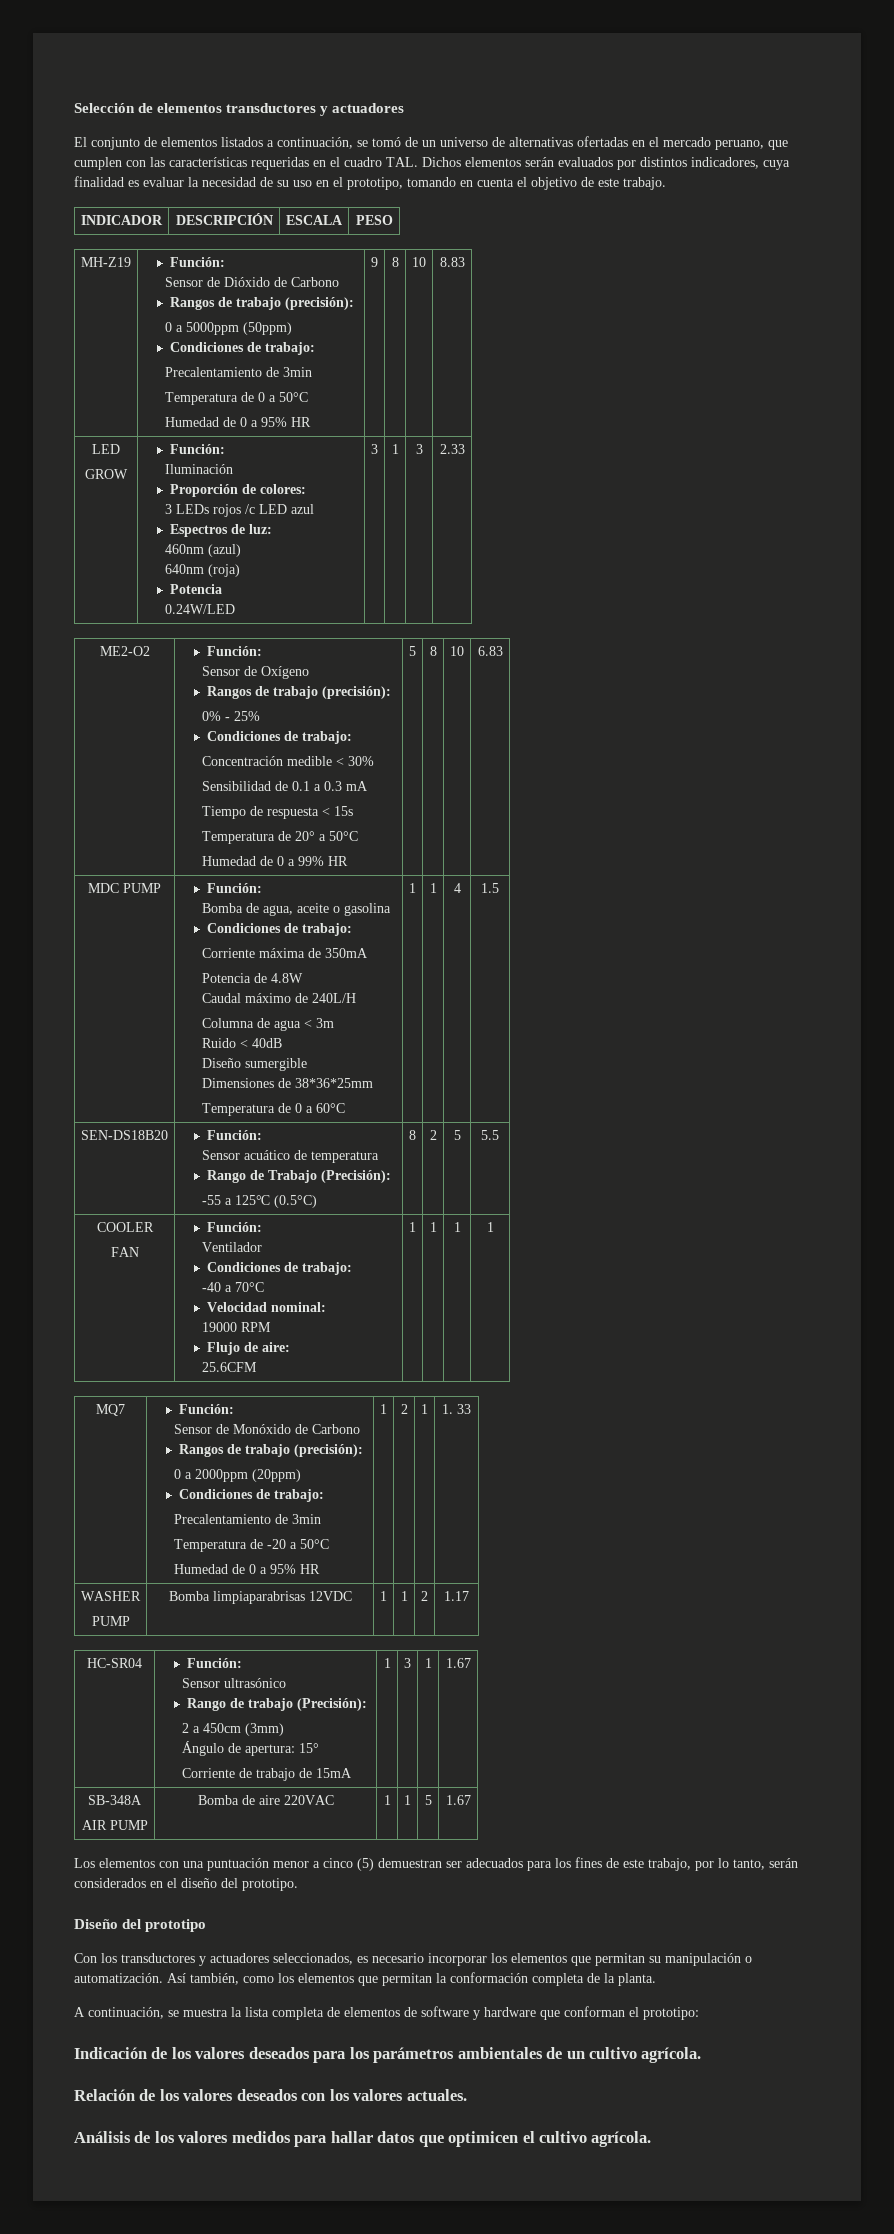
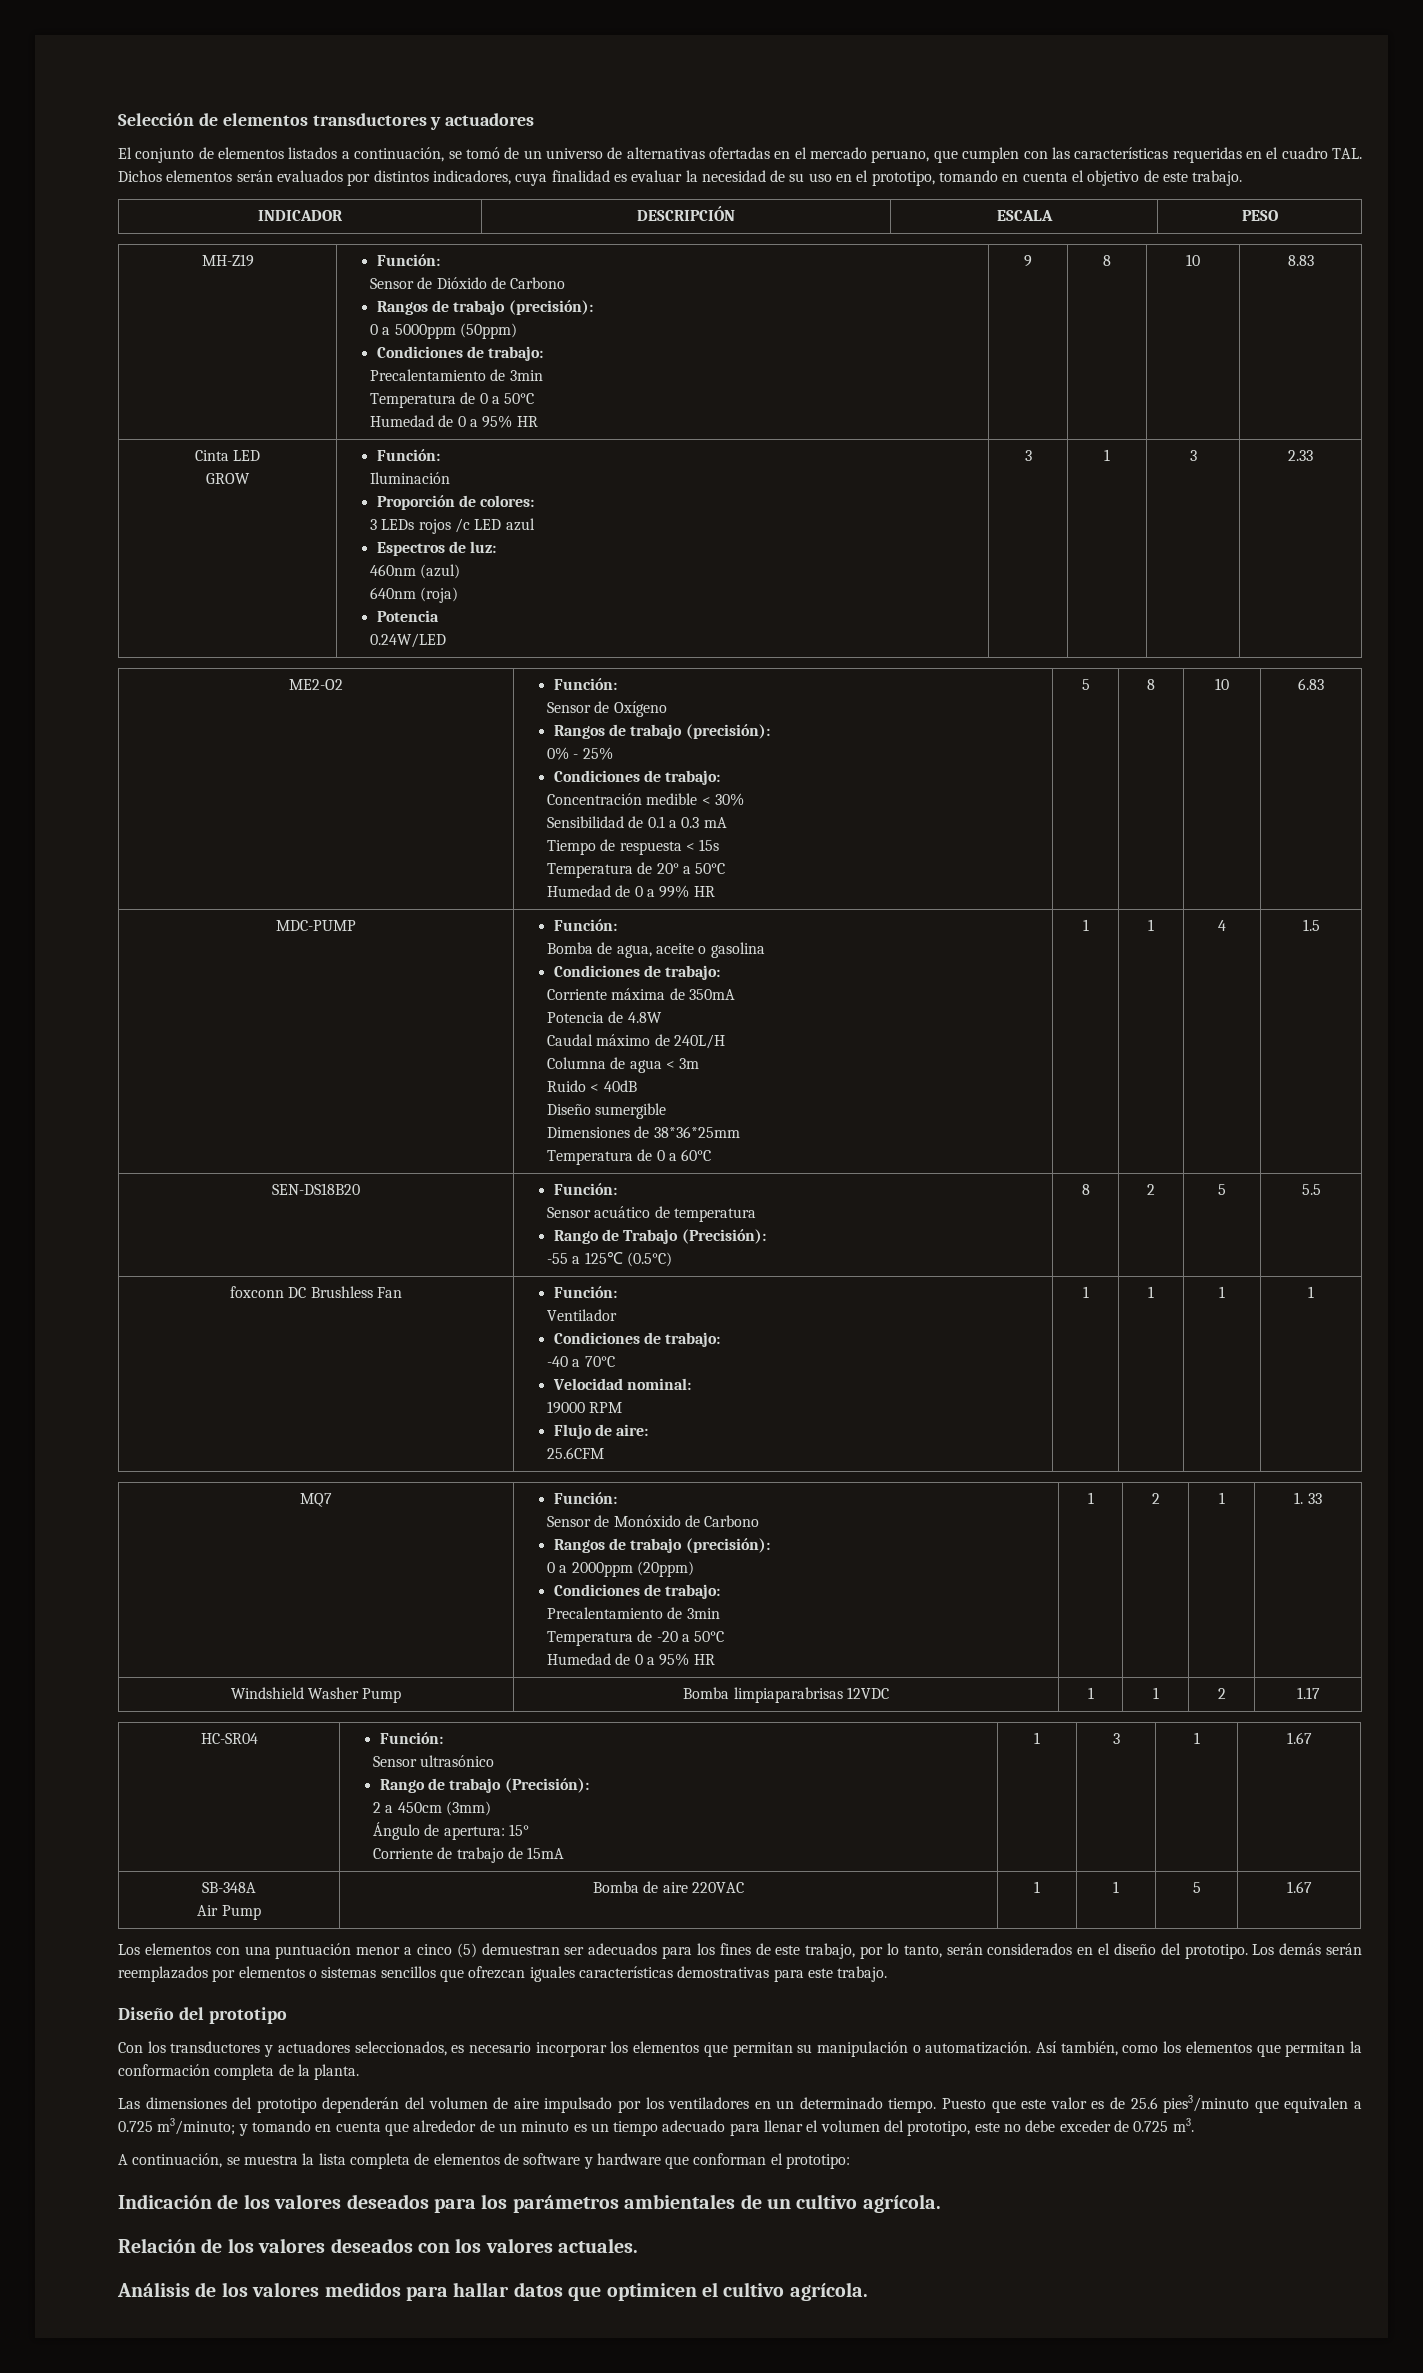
  MH-Z19 | Función:
  Sensor de Dióxido de Carbono
  Rangos de trabajo (precisión):
  0 a 5000ppm (50ppm)
  Condiciones de trabajo:
  Precalentamiento de 3min
  Temperatura de 0 a 50°C
  Humedad de 0 a 95% HR | 9 | 8 | 10 | 8.83
- LED
+ Cinta LED
- MDC PUMP
+ MDC-PUMP
- COOLER
- FAN | Función:
+ foxconn DC Brushless Fan | Función:
- WASHER
- PUMP | Bomba limpiaparabrisas 12VDC | 1 | 1 | 2 | 1.17
+ Windshield Washer Pump | Bomba limpiaparabrisas 12VDC | 1 | 1 | 2 | 1.17
  SB-348A
- AIR PUMP | Bomba de aire 220VAC | 1 | 1 | 5 | 1.67
+ Air Pump | Bomba de aire 220VAC | 1 | 1 | 5 | 1.67
+ Los demás serán reemplazados por elementos o sistemas sencillos que ofrezcan iguales características demostrativas para este trabajo.
+ Las dimensiones del prototipo dependerán del volumen de aire impulsado por los ventiladores en un determinado tiempo. Puesto que este valor es de 25.6 pies3/minuto que equivalen a 0.725 m3/minuto; y tomando en cuenta que alrededor de un minuto es un tiempo adecuado para llenar el volumen del prototipo, este no debe exceder de 0.725 m3.

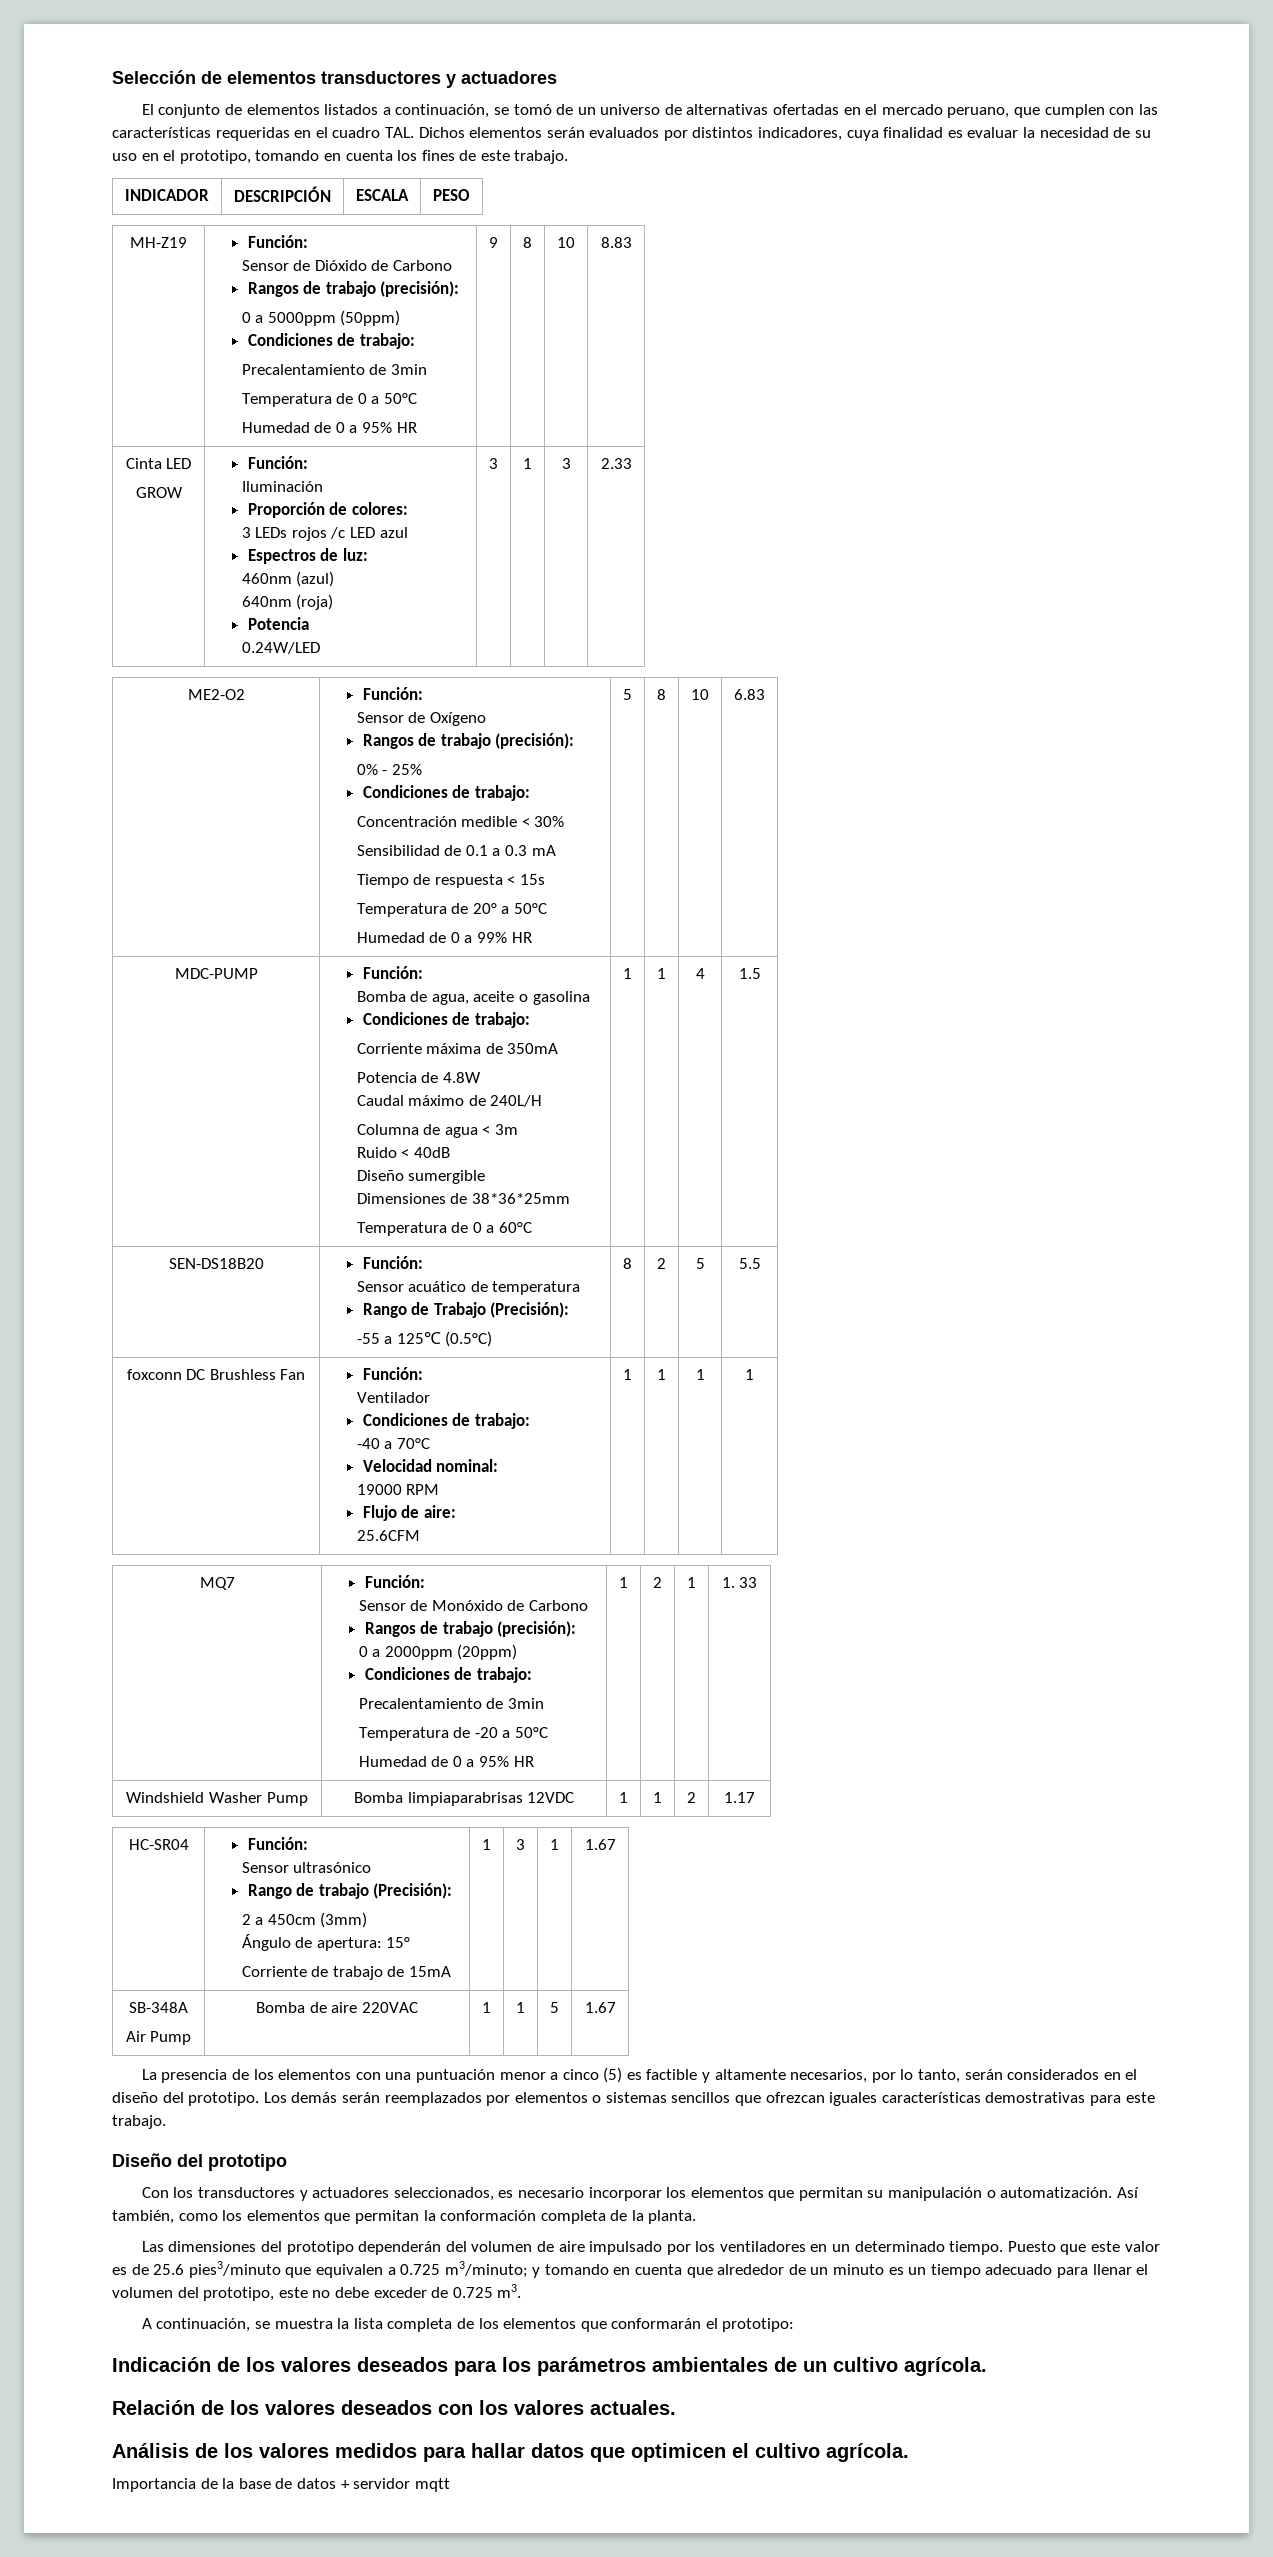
- El conjunto de elementos listados a continuación, se tomó de un universo de alternativas ofertadas en el mercado peruano, que cumplen con las características requeridas en el cuadro TAL. Dichos elementos serán evaluados por distintos indicadores, cuya finalidad es evaluar la necesidad de su uso en el prototipo, tomando en cuenta el objetivo de este trabajo.
+ El conjunto de elementos listados a continuación, se tomó de un universo de alternativas ofertadas en el mercado peruano, que cumplen con las características requeridas en el cuadro TAL. Dichos elementos serán evaluados por distintos indicadores, cuya finalidad es evaluar la necesidad de su uso en el prototipo, tomando en cuenta los fines de este trabajo.
- Los elementos con una puntuación menor a cinco (5) demuestran ser adecuados para los fines de este trabajo, por lo tanto, serán considerados en el diseño del prototipo.
+ La presencia de los elementos con una puntuación menor a cinco (5) es factible y altamente necesarios, por lo tanto, serán considerados en el diseño del prototipo.
- A continuación, se muestra la lista completa de elementos de software y hardware que conforman el prototipo:
+ A continuación, se muestra la lista completa de los elementos que conformarán el prototipo:
+ Importancia de la base de datos + servidor mqtt

